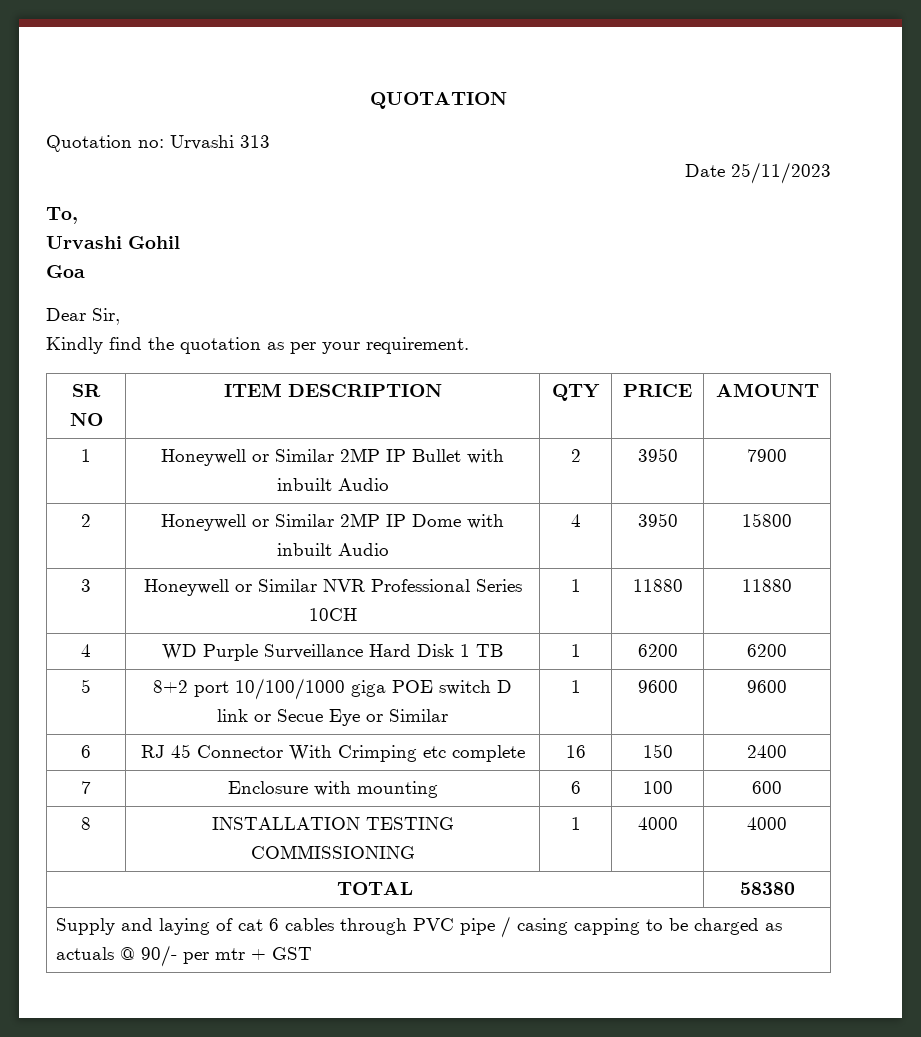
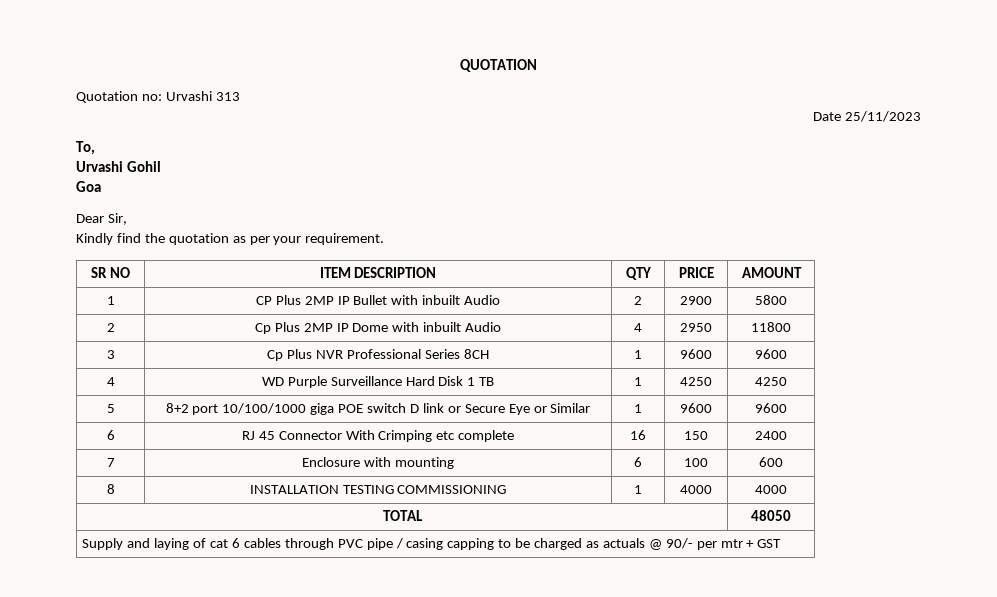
- 1 | Honeywell or Similar 2MP IP Bullet with inbuilt Audio | 2 | 3950 | 7900
- 2 | Honeywell or Similar 2MP IP Dome with inbuilt Audio | 4 | 3950 | 15800
+ 1 | CP Plus 2MP IP Bullet with inbuilt Audio | 2 | 2900 | 5800
+ 2 | Cp Plus 2MP IP Dome with inbuilt Audio | 4 | 2950 | 11800
- 3 | Honeywell or Similar NVR Professional Series 10CH | 1 | 11880 | 11880
+ 3 | Cp Plus NVR Professional Series 8CH | 1 | 9600 | 9600
- 4 | WD Purple Surveillance Hard Disk 1 TB | 1 | 6200 | 6200
+ 4 | WD Purple Surveillance Hard Disk 1 TB | 1 | 4250 | 4250
- 5 | 8+2 port 10/100/1000 giga POE switch D link or Secue Eye or Similar | 1 | 9600 | 9600
+ 5 | 8+2 port 10/100/1000 giga POE switch D link or Secure Eye or Similar | 1 | 9600 | 9600
- TOTAL | 58380
+ TOTAL | 48050

